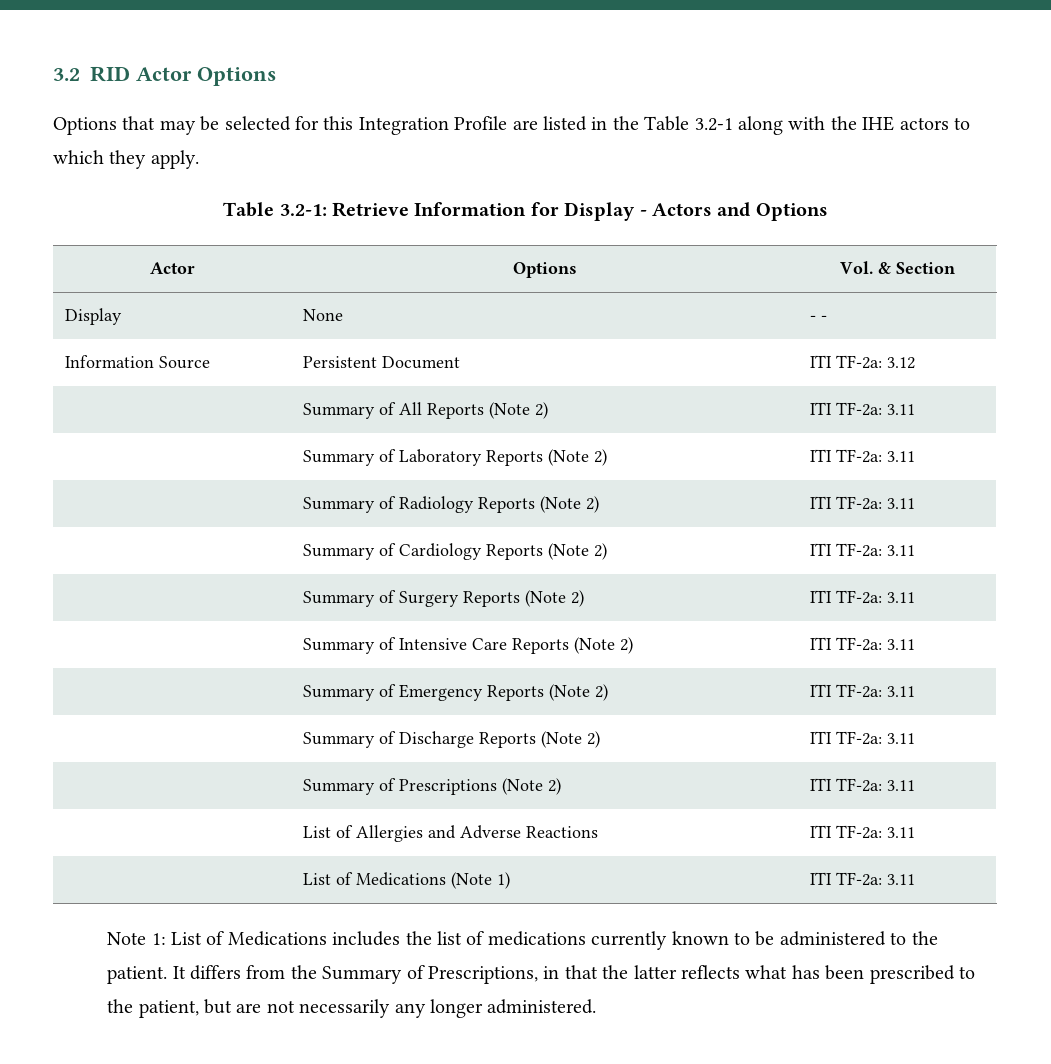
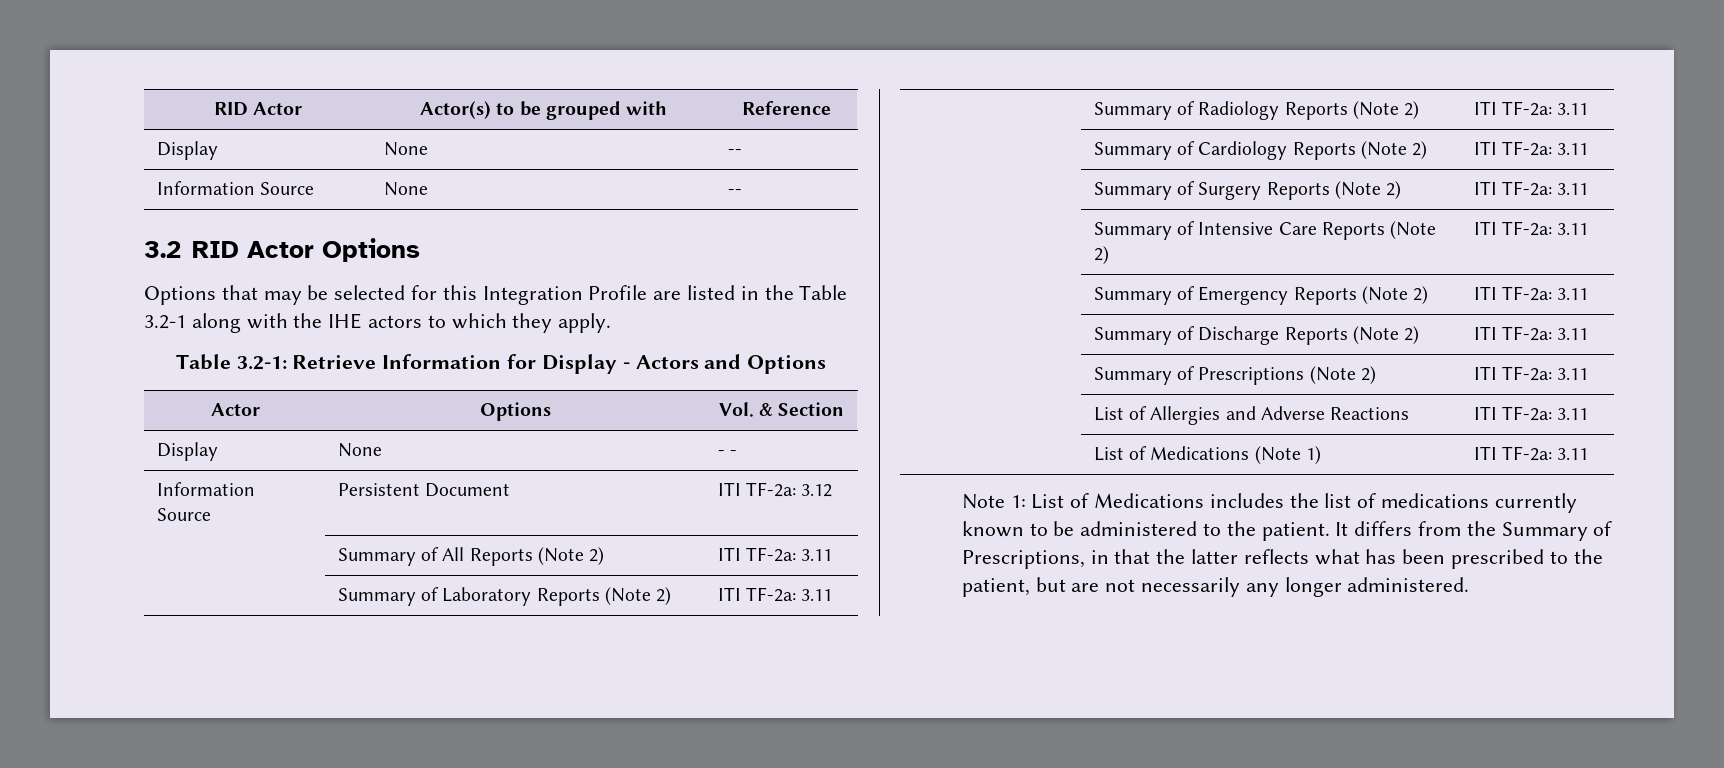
+ RID Actor | Actor(s) to be grouped with | Reference
+ Display | None | --
+ Information Source | None | --

